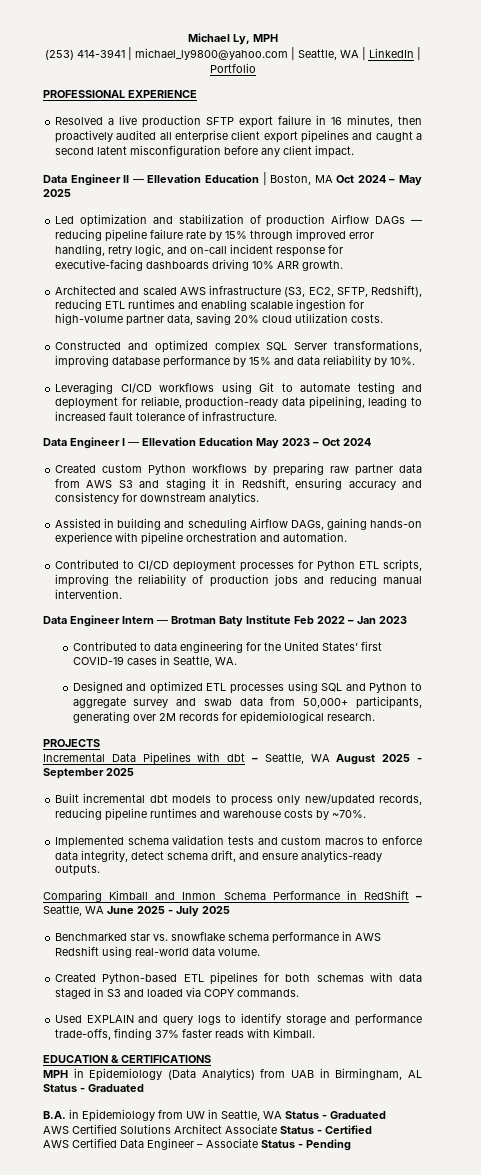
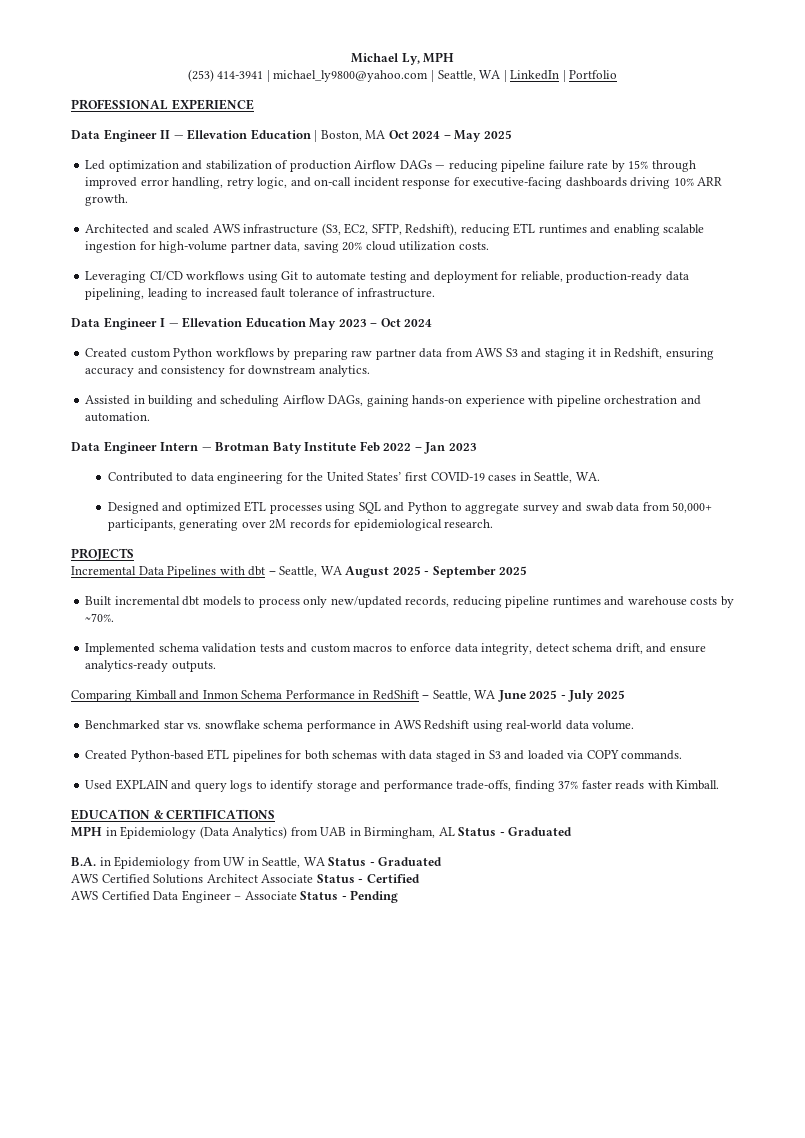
- Resolved a live production SFTP export failure in 16 minutes, then proactively audited all enterprise client export pipelines and caught a second latent misconfiguration before any client impact.
- Constructed and optimized complex SQL Server transformations, improving database performance by 15% and data reliability by 10%.
- Contributed to CI/CD deployment processes for Python ETL scripts, improving the reliability of production jobs and reducing manual intervention.

